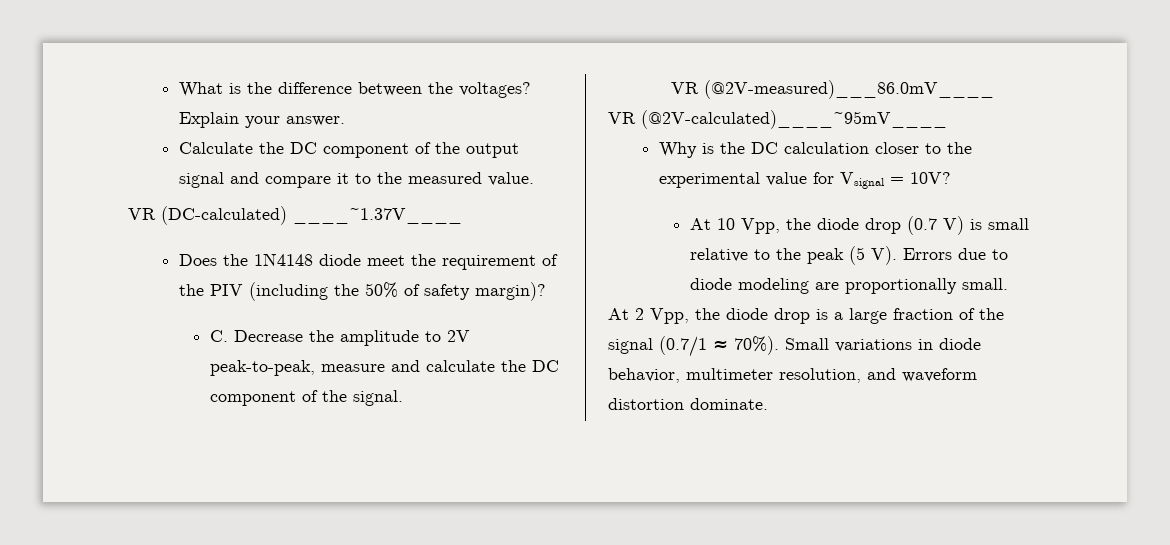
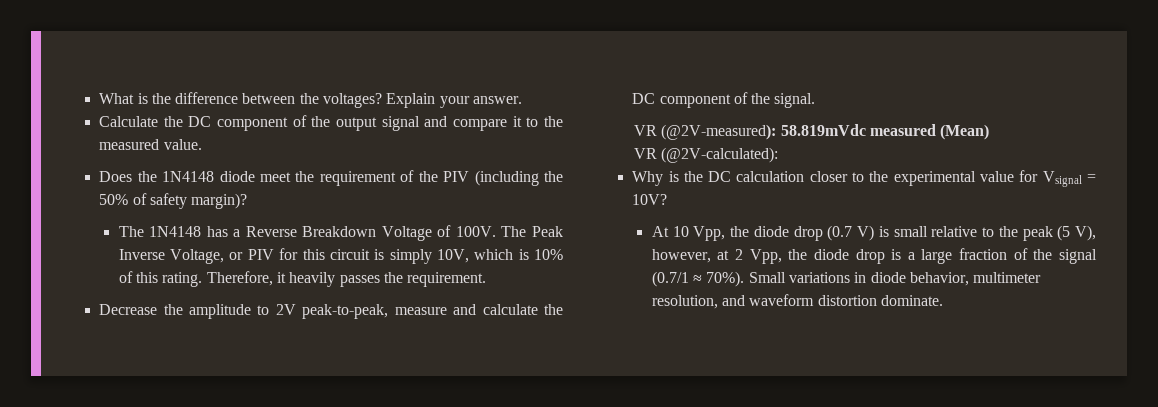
- VR (DC-calculated) ____~1.37V____
- C. Decrease the amplitude to 2V peak-to-peak, measure and calculate the DC component of the signal.
+ The 1N4148 has a Reverse Breakdown Voltage of 100V. The Peak Inverse Voltage, or PIV for this circuit is simply 10V, which is 10% of this rating. Therefore, it heavily passes the requirement.
+ Decrease the amplitude to 2V peak-to-peak, measure and calculate the DC component of the signal.
- VR (@2V-measured)___86.0mV____
- VR (@2V-calculated)____~95mV____
+ VR (@2V-measured): 58.819mVdc measured (Mean)
+ VR (@2V-calculated):
- At 10 Vpp, the diode drop (0.7 V) is small relative to the peak (5 V). Errors due to diode modeling are proportionally small.
- At 2 Vpp, the diode drop is a large fraction of the signal (0.7/1 ≈ 70%).
+ At 10 Vpp, the diode drop (0.7 V) is small relative to the peak (5 V), however, at 2 Vpp, the diode drop is a large fraction of the signal (0.7/1 ≈ 70%).

